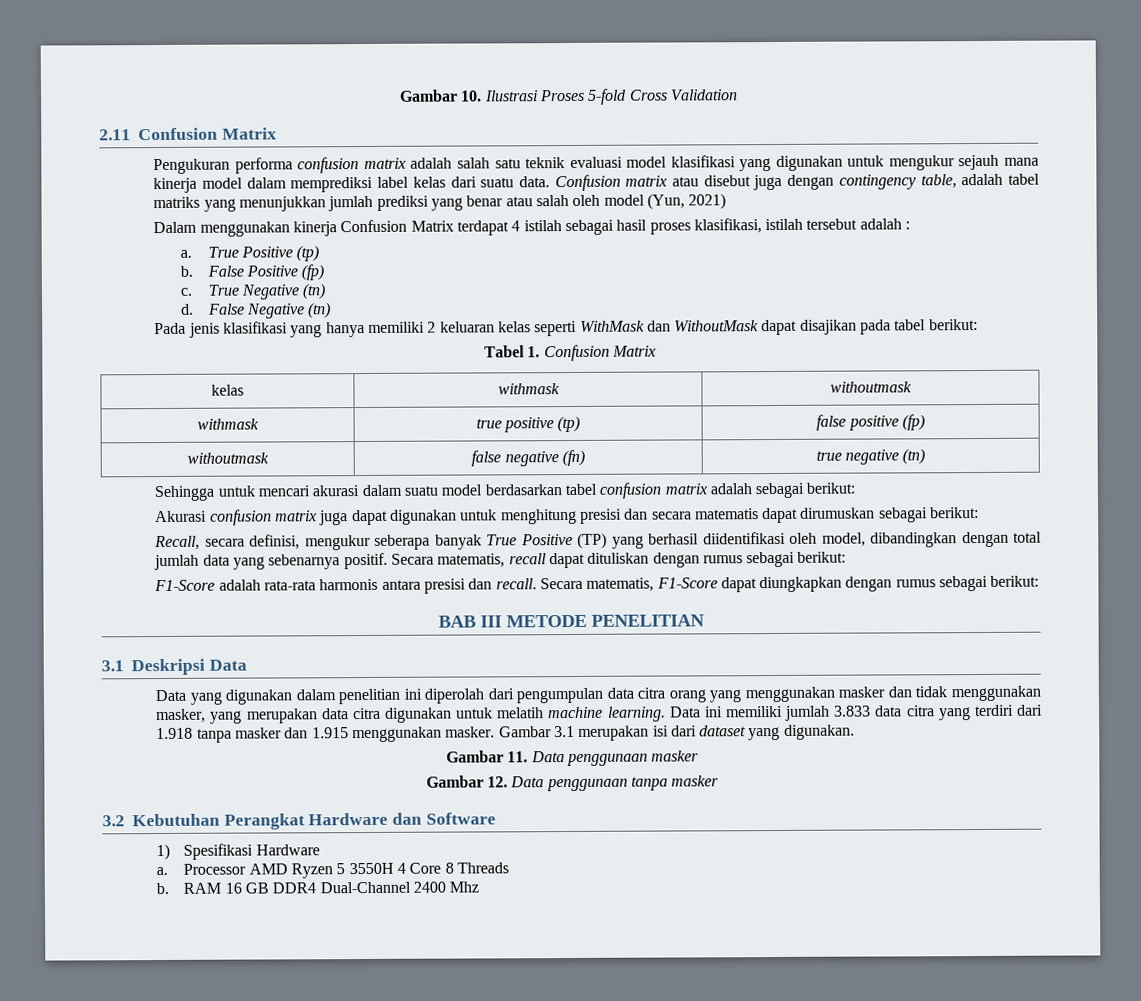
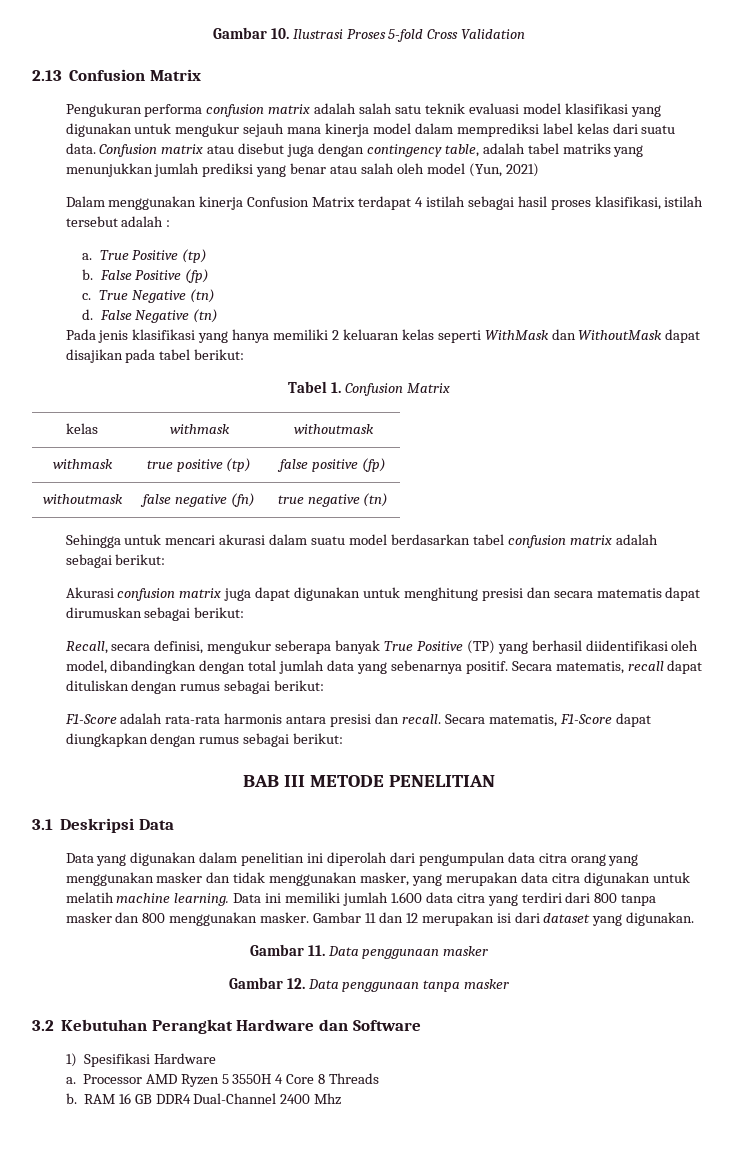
- 2.11 Confusion Matrix
+ 2.13 Confusion Matrix
- Data ini memiliki jumlah 3.833 data citra yang terdiri dari 1.918 tanpa masker dan 1.915 menggunakan masker.
+ Data ini memiliki jumlah 1.600 data citra yang terdiri dari 800 tanpa masker dan 800 menggunakan masker.
- Gambar 3.1 merupakan isi dari dataset yang digunakan.
+ Gambar 11 dan 12 merupakan isi dari dataset yang digunakan.

